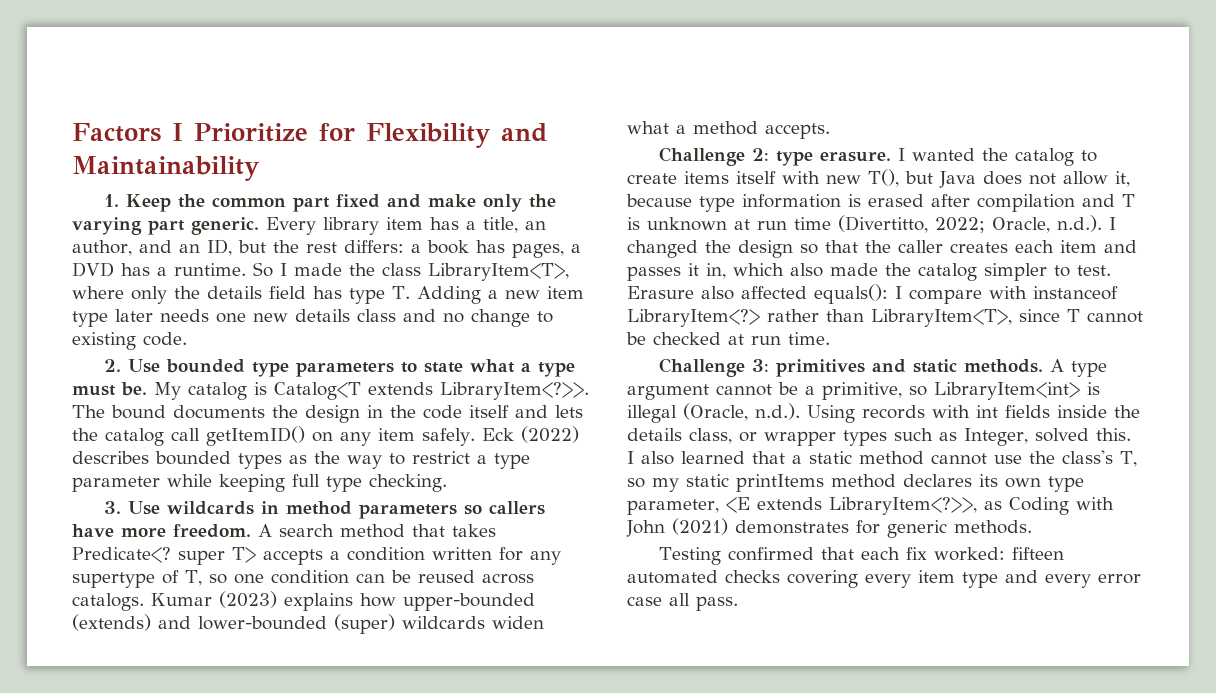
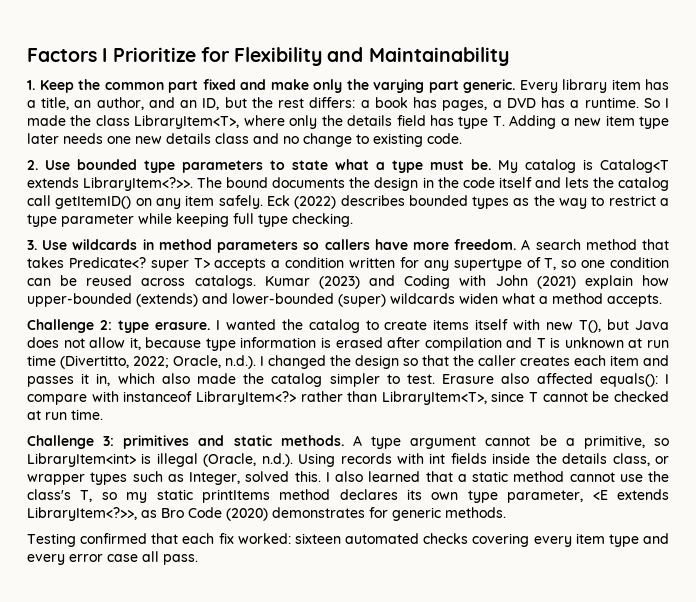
- Kumar (2023) explains how upper-bounded (extends) and lower-bounded (super) wildcards widen what a method accepts.
+ Kumar (2023) and Coding with John (2021) explain how upper-bounded (extends) and lower-bounded (super) wildcards widen what a method accepts.
- I also learned that a static method cannot use the class's T, so my static printItems method declares its own type parameter, <E extends LibraryItem<?>>, as Coding with John (2021) demonstrates for generic methods.
+ I also learned that a static method cannot use the class's T, so my static printItems method declares its own type parameter, <E extends LibraryItem<?>>, as Bro Code (2020) demonstrates for generic methods.
- Testing confirmed that each fix worked: fifteen automated checks covering every item type and every error case all pass.
+ Testing confirmed that each fix worked: sixteen automated checks covering every item type and every error case all pass.

